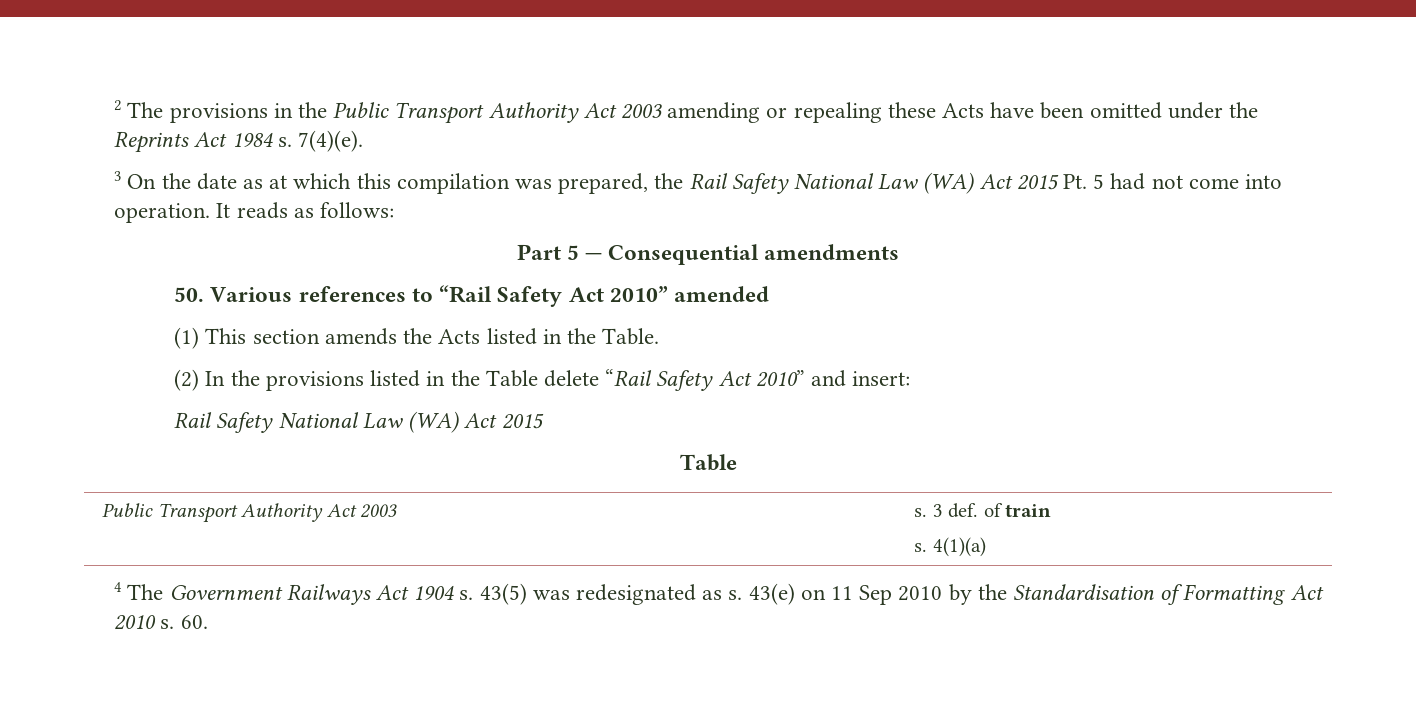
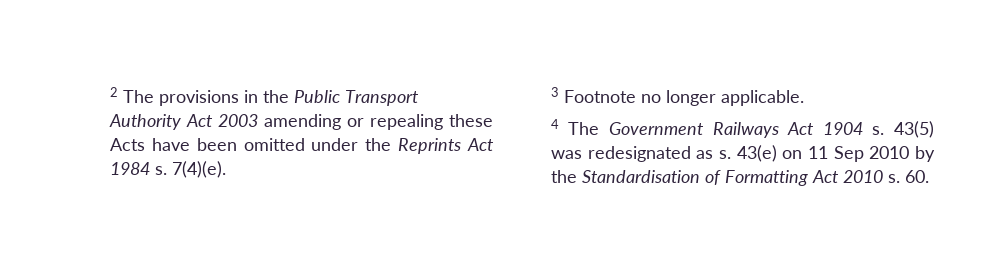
- 3 On the date as at which this compilation was prepared, the Rail Safety National Law (WA) Act 2015 Pt. 5 had not come into operation. It reads as follows:
- Part 5 — Consequential amendments
- 50. Various references to “Rail Safety Act 2010” amended
- (1) This section amends the Acts listed in the Table.
- (2) In the provisions listed in the Table delete “Rail Safety Act 2010” and insert:
- Rail Safety National Law (WA) Act 2015
- Table
- Public Transport Authority Act 2003 | s. 3 def. of train
- s. 4(1)(a)
+ 3 Footnote no longer applicable.

